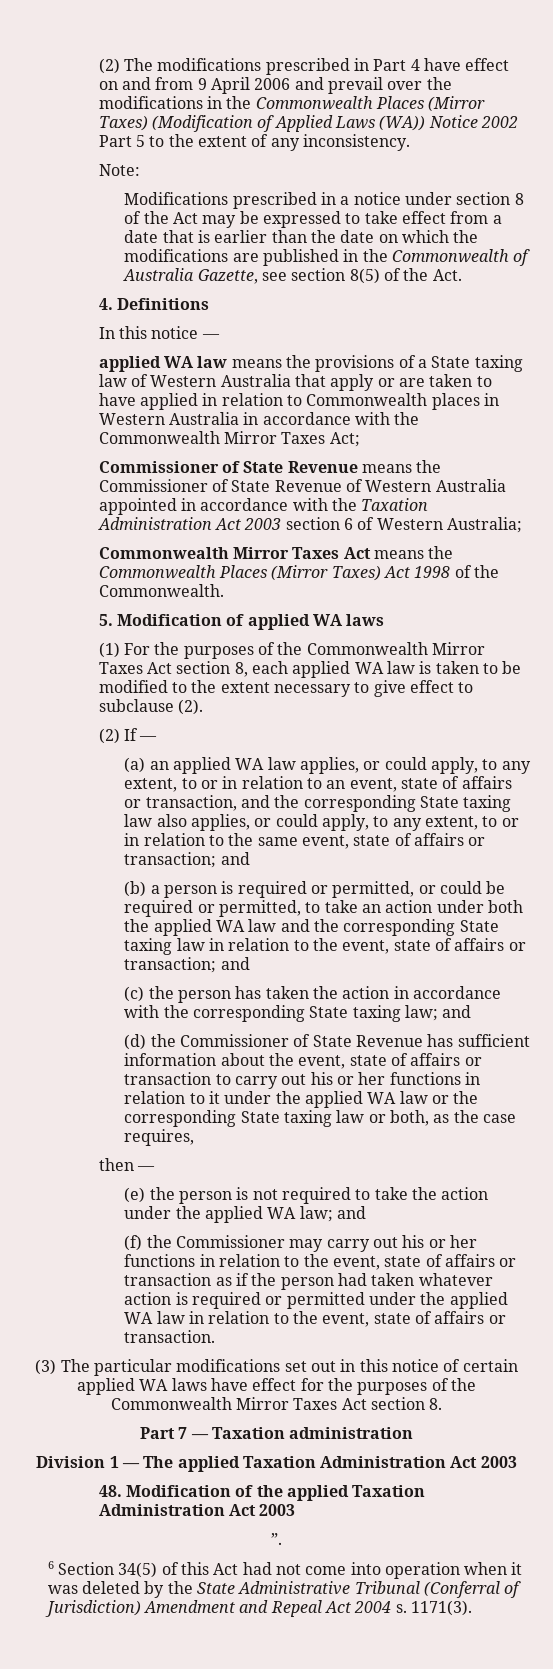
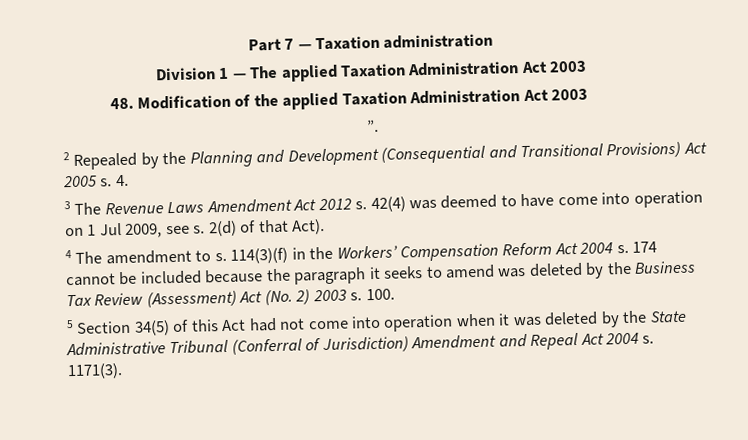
- (2) The modifications prescribed in Part 4 have effect on and from 9 April 2006 and prevail over the modifications in the Commonwealth Places (Mirror Taxes) (Modification of Applied Laws (WA)) Notice 2002 Part 5 to the extent of any inconsistency.
- Note:
- Modifications prescribed in a notice under section 8 of the Act may be expressed to take effect from a date that is earlier than the date on which the modifications are published in the Commonwealth of Australia Gazette, see section 8(5) of the Act.
- 4. Definitions
- In this notice —
- applied WA law means the provisions of a State taxing law of Western Australia that apply or are taken to have applied in relation to Commonwealth places in Western Australia in accordance with the Commonwealth Mirror Taxes Act;
- Commissioner of State Revenue means the Commissioner of State Revenue of Western Australia appointed in accordance with the Taxation Administration Act 2003 section 6 of Western Australia;
- Commonwealth Mirror Taxes Act means the Commonwealth Places (Mirror Taxes) Act 1998 of the Commonwealth.
- 5. Modification of applied WA laws
- (1) For the purposes of the Commonwealth Mirror Taxes Act section 8, each applied WA law is taken to be modified to the extent necessary to give effect to subclause (2).
- (2) If —
- (a) an applied WA law applies, or could apply, to any extent, to or in relation to an event, state of affairs or transaction, and the corresponding State taxing law also applies, or could apply, to any extent, to or in relation to the same event, state of affairs or transaction; and
- (b) a person is required or permitted, or could be required or permitted, to take an action under both the applied WA law and the corresponding State taxing law in relation to the event, state of affairs or transaction; and
- (c) the person has taken the action in accordance with the corresponding State taxing law; and
- (d) the Commissioner of State Revenue has sufficient information about the event, state of affairs or transaction to carry out his or her functions in relation to it under the applied WA law or the corresponding State taxing law or both, as the case requires,
- then —
- (e) the person is not required to take the action under the applied WA law; and
- (f) the Commissioner may carry out his or her functions in relation to the event, state of affairs or transaction as if the person had taken whatever action is required or permitted under the applied WA law in relation to the event, state of affairs or transaction.
- (3) The particular modifications set out in this notice of certain applied WA laws have effect for the purposes of the Commonwealth Mirror Taxes Act section 8.
- 6 Section 34(5) of this Act had not come into operation when it was deleted by the State Administrative Tribunal (Conferral of Jurisdiction) Amendment and Repeal Act 2004 s.
+ 2 Repealed by the Planning and Development (Consequential and Transitional Provisions) Act 2005 s. 4.
+ 3 The Revenue Laws Amendment Act 2012 s. 42(4) was deemed to have come into operation on 1 Jul 2009, see s. 2(d) of that Act).
+ 4 The amendment to s. 114(3)(f) in the Workers’ Compensation Reform Act 2004 s. 174 cannot be included because the paragraph it seeks to amend was deleted by the Business Tax Review (Assessment) Act (No. 2) 2003 s. 100.
+ 5 Section 34(5) of this Act had not come into operation when it was deleted by the State Administrative Tribunal (Conferral of Jurisdiction) Amendment and Repeal Act 2004 s.

